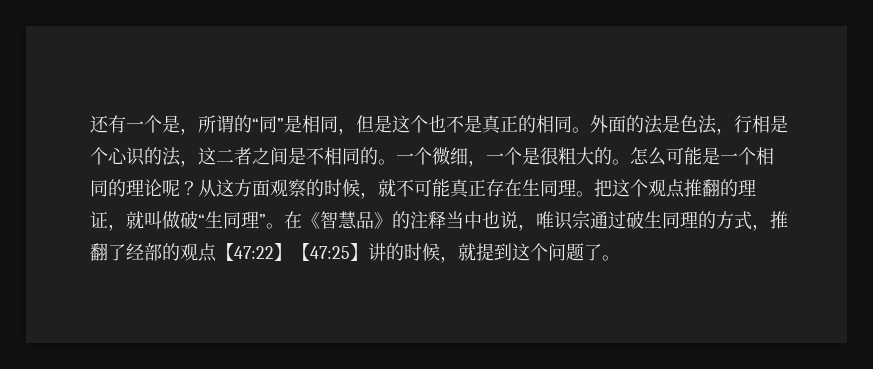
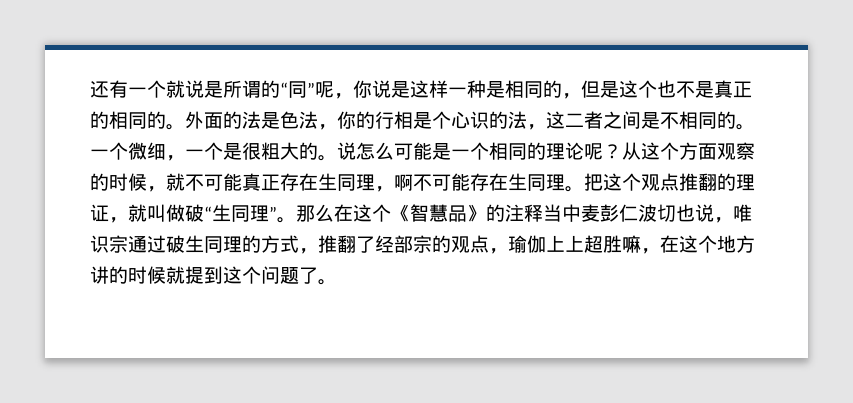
- 还有一个是，所谓的“同”是相同，但是这个也不是真正的相同。
+ 还有一个就说是所谓的“同”呢，你说是这样一种是相同的，但是这个也不是真正的相同的。
- 外面的法是色法，行相是个心识的法，这二者之间是不相同的。
+ 外面的法是色法，你的行相是个心识的法，这二者之间是不相同的。
- 怎么可能是一个相同的理论呢？
+ 说怎么可能是一个相同的理论呢？
- 从这方面观察的时候，就不可能真正存在生同理。
+ 从这个方面观察的时候，就不可能真正存在生同理，啊不可能存在生同理。
- 在《智慧品》的注释当中也说，唯识宗通过破生同理的方式，推翻了经部的观点【47:22】【47:25】讲的时候，就提到这个问题了。
+ 那么在这个《智慧品》的注释当中麦彭仁波切也说，唯识宗通过破生同理的方式，推翻了经部宗的观点，瑜伽上上超胜嘛，在这个地方讲的时候就提到这个问题了。

